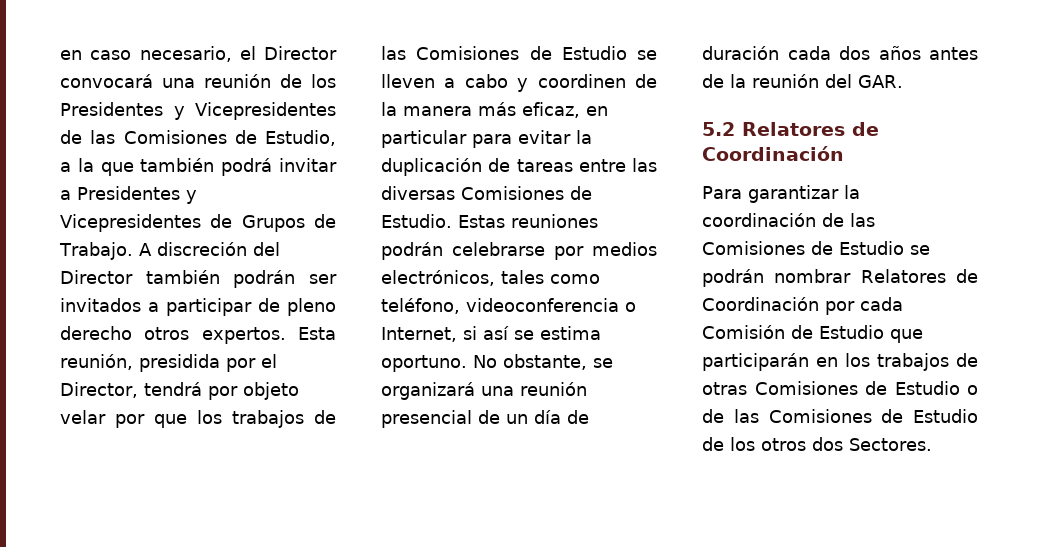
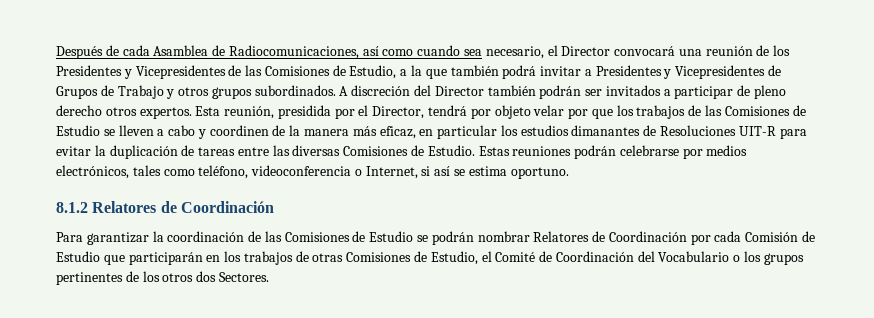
- en caso necesario, el Director convocará una reunión de los Presidentes y Vicepresidentes de las Comisiones de Estudio, a la que también podrá invitar a Presidentes y Vicepresidentes de Grupos de Trabajo.
+ Después de cada Asamblea de Radiocomunicaciones, así como cuando sea necesario, el Director convocará una reunión de los Presidentes y Vicepresidentes de las Comisiones de Estudio, a la que también podrá invitar a Presidentes y Vicepresidentes de Grupos de Trabajo y otros grupos subordinados.
- Esta reunión, presidida por el Director, tendrá por objeto velar por que los trabajos de las Comisiones de Estudio se lleven a cabo y coordinen de la manera más eficaz, en particular para evitar la duplicación de tareas entre las diversas Comisiones de Estudio.
+ Esta reunión, presidida por el Director, tendrá por objeto velar por que los trabajos de las Comisiones de Estudio se lleven a cabo y coordinen de la manera más eficaz, en particular los estudios dimanantes de Resoluciones UIT-R para evitar la duplicación de tareas entre las diversas Comisiones de Estudio.
- Estas reuniones podrán celebrarse por medios electrónicos, tales como teléfono, videoconferencia o Internet, si así se estima oportuno. No obstante, se organizará una reunión presencial de un día de duración cada dos años antes de la reunión del GAR.
- 5.2 Relatores de Coordinación
+ Estas reuniones podrán celebrarse por medios electrónicos, tales como teléfono, videoconferencia o Internet, si así se estima oportuno.
+ 8.1.2 Relatores de Coordinación
- Para garantizar la coordinación de las Comisiones de Estudio se podrán nombrar Relatores de Coordinación por cada Comisión de Estudio que participarán en los trabajos de otras Comisiones de Estudio o de las Comisiones de Estudio de los otros dos Sectores.
+ Para garantizar la coordinación de las Comisiones de Estudio se podrán nombrar Relatores de Coordinación por cada Comisión de Estudio que participarán en los trabajos de otras Comisiones de Estudio, el Comité de Coordinación del Vocabulario o los grupos pertinentes de los otros dos Sectores.

